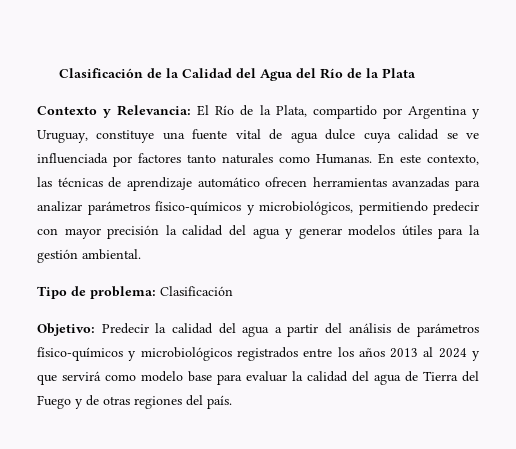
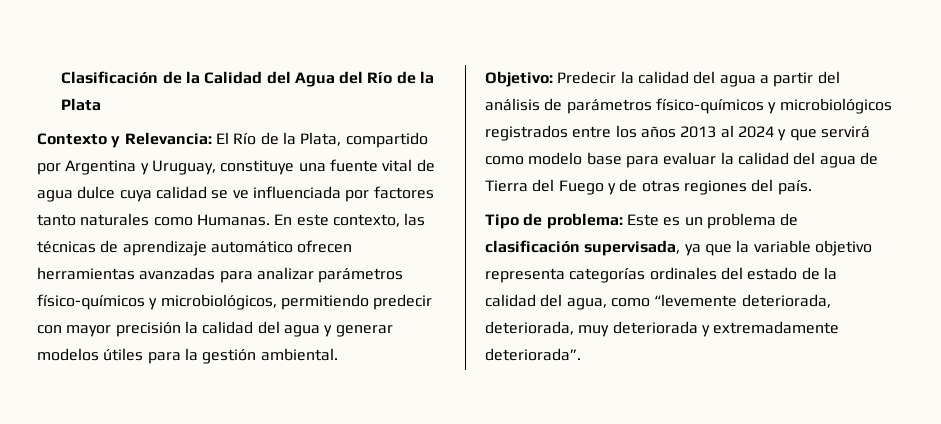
- Tipo de problema: Clasificación
+ Tipo de problema: Este es un problema de clasificación supervisada, ya que la variable objetivo representa categorías ordinales del estado de la calidad del agua, como “levemente deteriorada, deteriorada, muy deteriorada y extremadamente deteriorada”.

